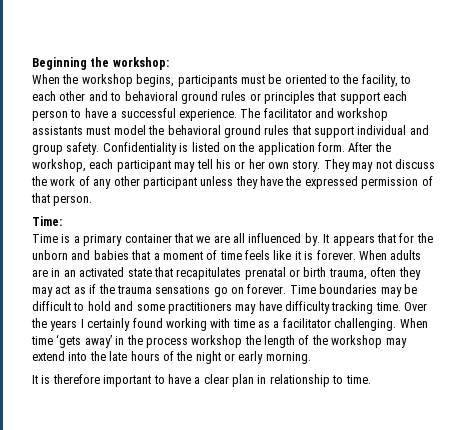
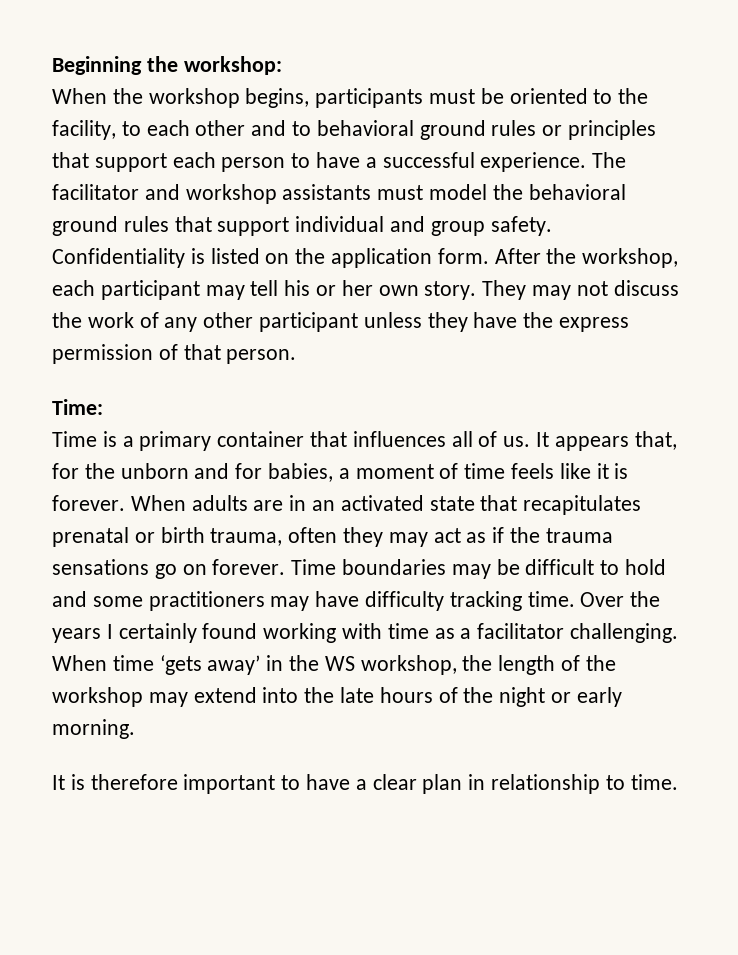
- They may not discuss the work of any other participant unless they have the expressed permission of that person.
+ They may not discuss the work of any other participant unless they have the express permission of that person.
- Time is a primary container that we are all influenced by.
+ Time is a primary container that influences all of us.
- It appears that for the unborn and babies that a moment of time feels like it is forever.
+ It appears that, for the unborn and for babies, a moment of time feels like it is forever.
- When time ‘gets away’ in the process workshop the length of the workshop may extend into the late hours of the night or early morning.
+ When time ‘gets away’ in the WS workshop, the length of the workshop may extend into the late hours of the night or early morning.

